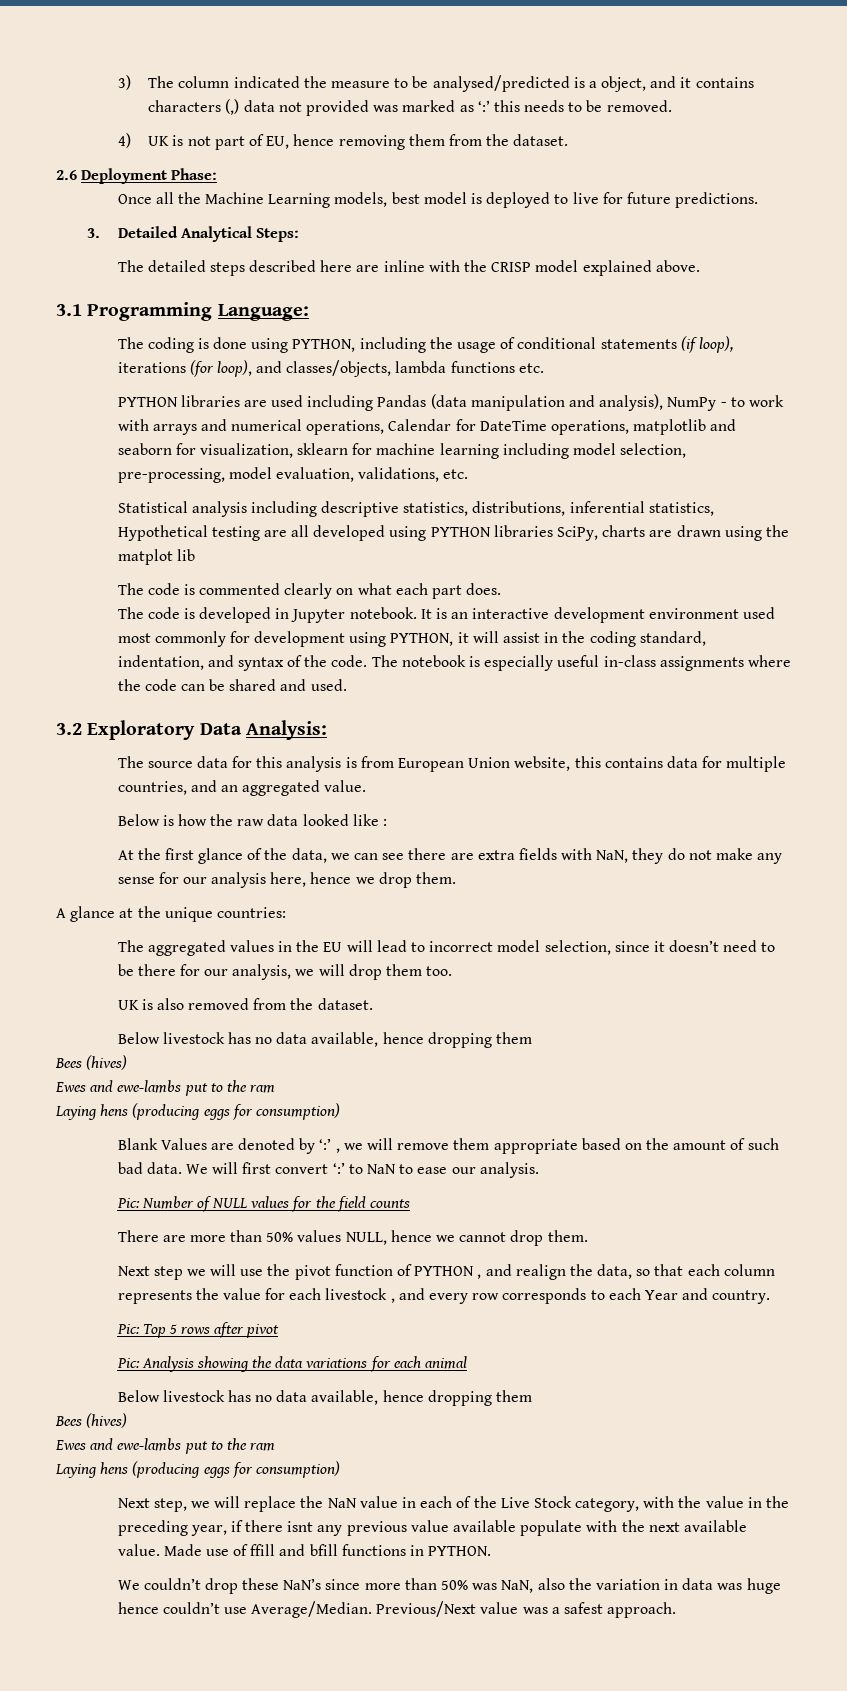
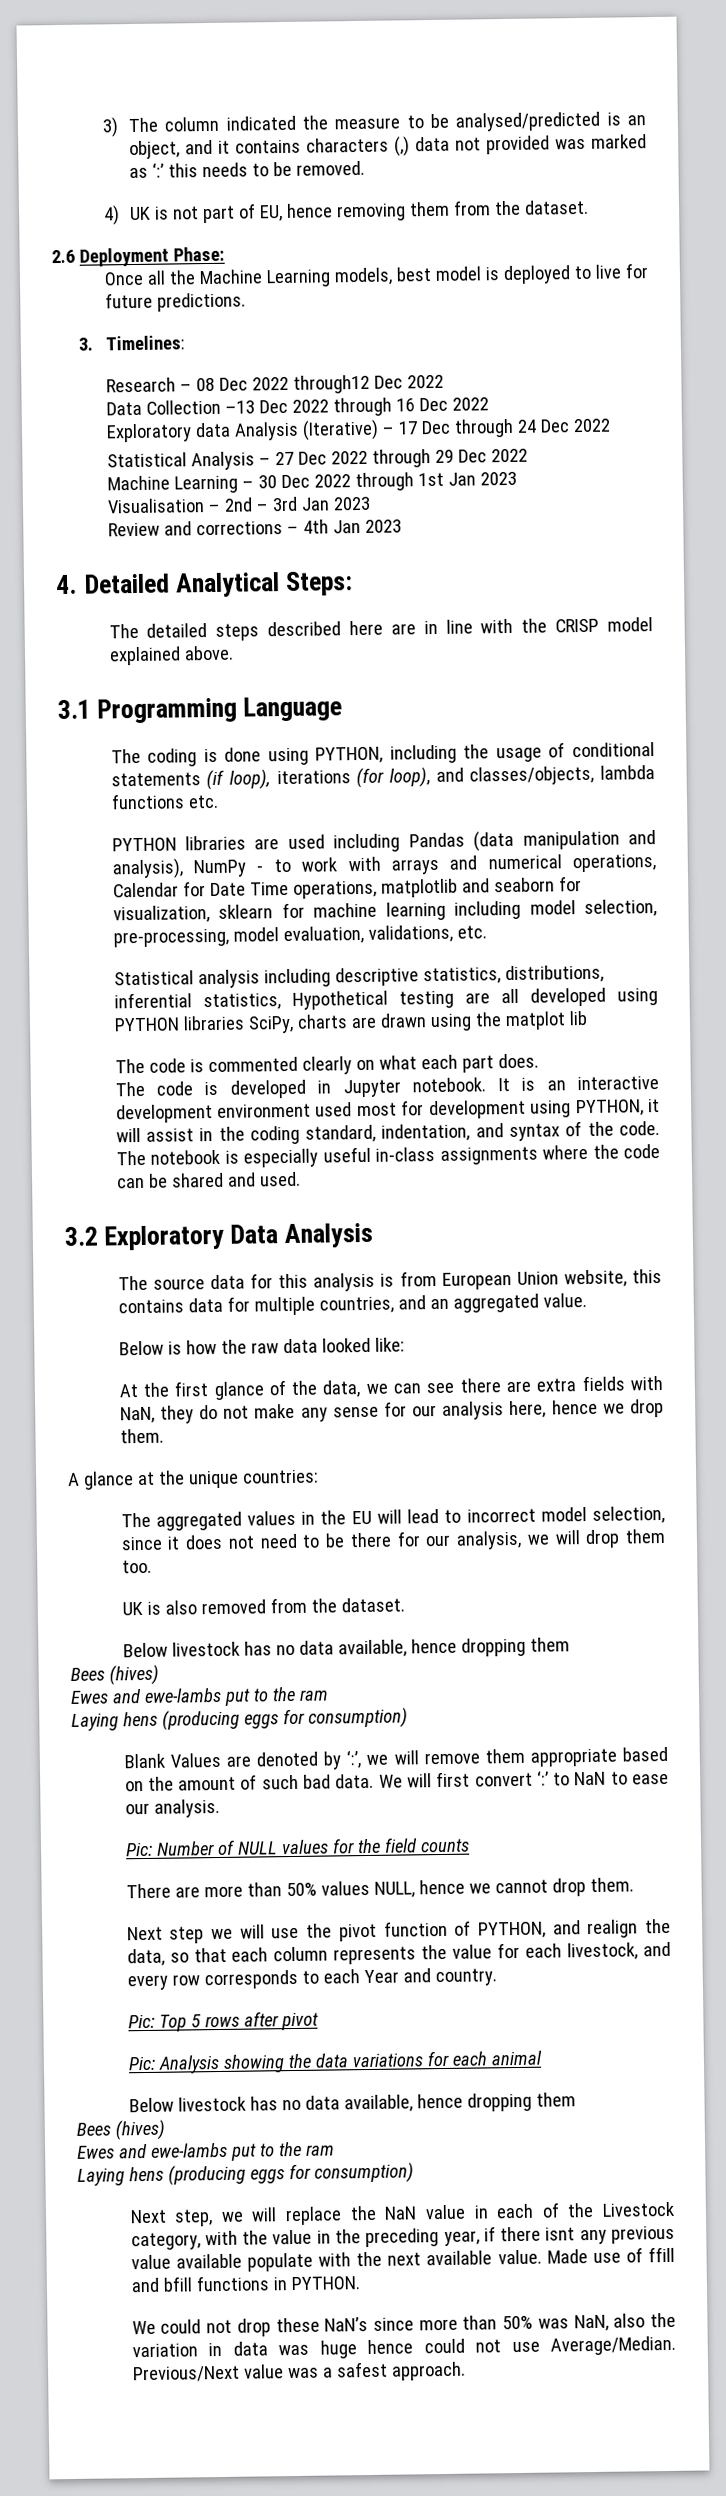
- 3) The column indicated the measure to be analysed/predicted is a object, and it contains characters (,) data not provided was marked as ‘:’ this needs to be removed.
+ 3) The column indicated the measure to be analysed/predicted is an object, and it contains characters (,) data not provided was marked as ‘:’ this needs to be removed.
- 3. Detailed Analytical Steps:
+ 3. Timelines:
+ Research – 08 Dec 2022 through12 Dec 2022
+ Data Collection –13 Dec 2022 through 16 Dec 2022
+ Exploratory data Analysis (Iterative) – 17 Dec through 24 Dec 2022
+ Statistical Analysis – 27 Dec 2022 through 29 Dec 2022
+ Machine Learning – 30 Dec 2022 through 1st Jan 2023
+ Visualisation – 2nd – 3rd Jan 2023
+ Review and corrections – 4th Jan 2023
+ 4. Detailed Analytical Steps:
- The detailed steps described here are inline with the CRISP model explained above.
+ The detailed steps described here are in line with the CRISP model explained above.
- 3.1 Programming Language:
+ 3.1 Programming Language
- PYTHON libraries are used including Pandas (data manipulation and analysis), NumPy - to work with arrays and numerical operations, Calendar for DateTime operations, matplotlib and seaborn for visualization, sklearn for machine learning including model selection, pre-processing, model evaluation, validations, etc.
+ PYTHON libraries are used including Pandas (data manipulation and analysis), NumPy - to work with arrays and numerical operations, Calendar for Date Time operations, matplotlib and seaborn for visualization, sklearn for machine learning including model selection, pre-processing, model evaluation, validations, etc.
- It is an interactive development environment used most commonly for development using PYTHON, it will assist in the coding standard, indentation, and syntax of the code.
+ It is an interactive development environment used most for development using PYTHON, it will assist in the coding standard, indentation, and syntax of the code.
- 3.2 Exploratory Data Analysis:
+ 3.2 Exploratory Data Analysis
- Below is how the raw data looked like :
+ Below is how the raw data looked like:
- The aggregated values in the EU will lead to incorrect model selection, since it doesn’t need to be there for our analysis, we will drop them too.
+ The aggregated values in the EU will lead to incorrect model selection, since it does not need to be there for our analysis, we will drop them too.
- Blank Values are denoted by ‘:’ , we will remove them appropriate based on the amount of such bad data.
+ Blank Values are denoted by ‘:’, we will remove them appropriate based on the amount of such bad data.
- Next step we will use the pivot function of PYTHON , and realign the data, so that each column represents the value for each livestock , and every row corresponds to each Year and country.
+ Next step we will use the pivot function of PYTHON, and realign the data, so that each column represents the value for each livestock, and every row corresponds to each Year and country.
- Next step, we will replace the NaN value in each of the Live Stock category, with the value in the preceding year, if there isnt any previous value available populate with the next available value.
+ Next step, we will replace the NaN value in each of the Livestock category, with the value in the preceding year, if there isnt any previous value available populate with the next available value.
- We couldn’t drop these NaN’s since more than 50% was NaN, also the variation in data was huge hence couldn’t use Average/Median.
+ We could not drop these NaN’s since more than 50% was NaN, also the variation in data was huge hence could not use Average/Median.

